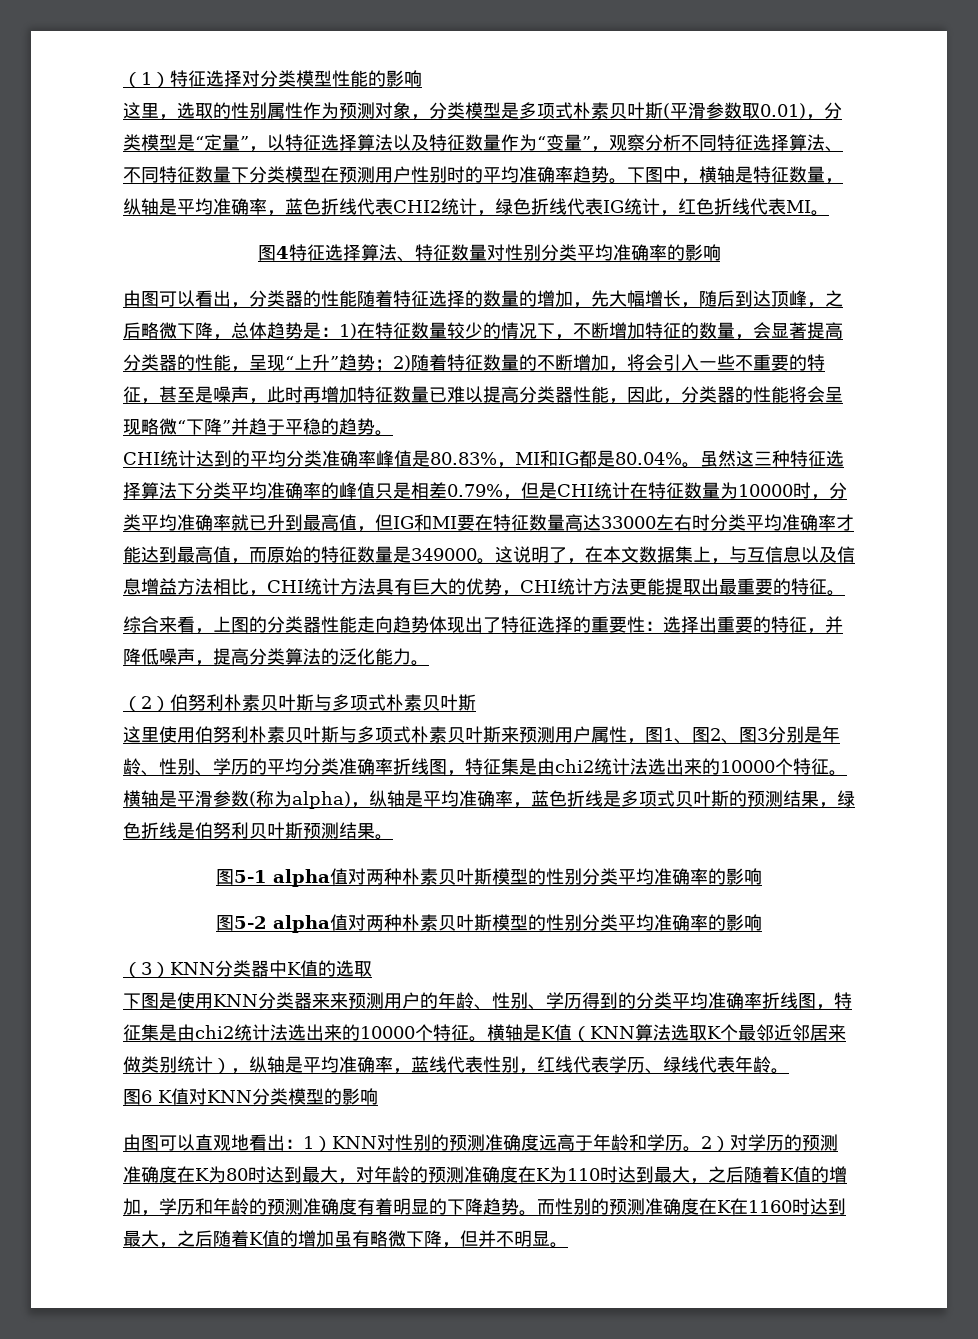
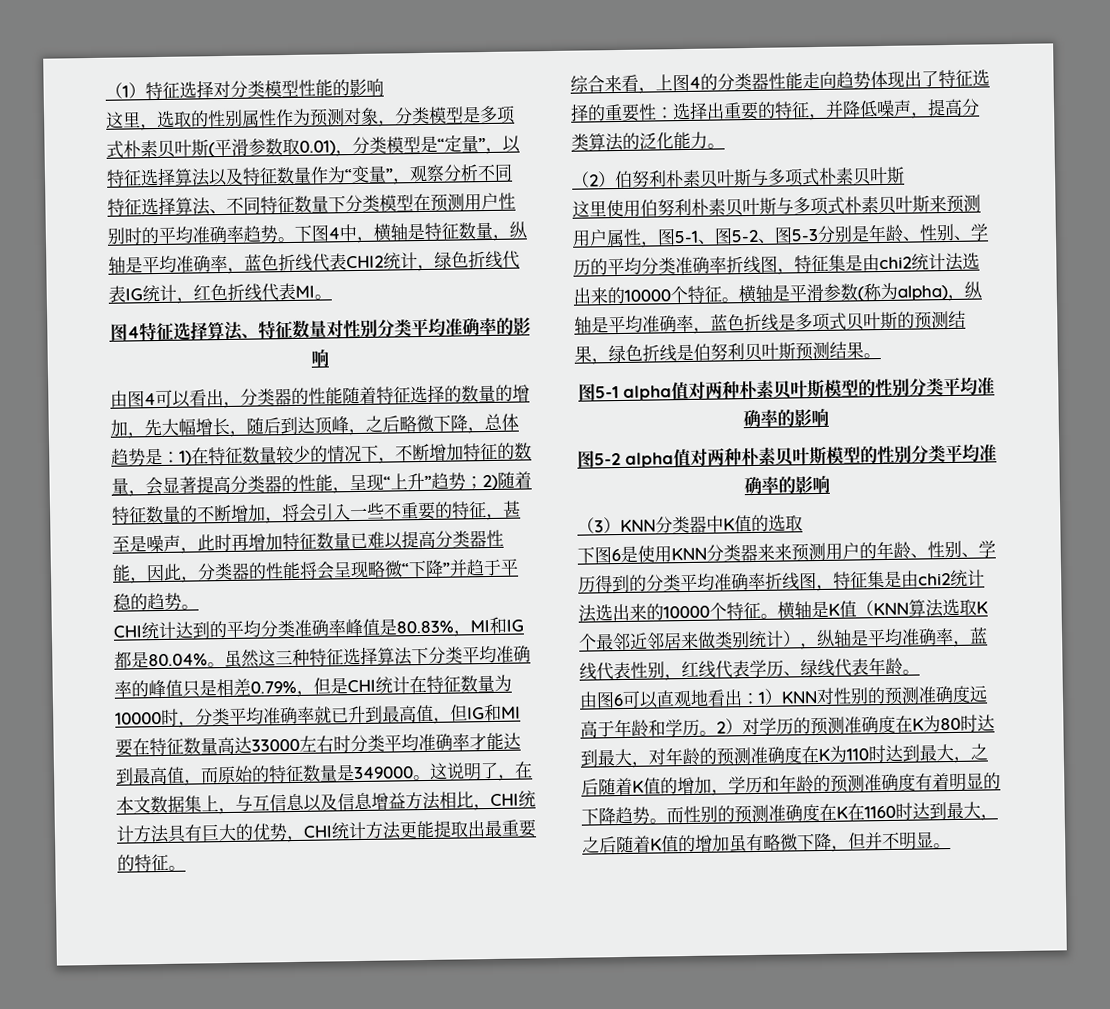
- 下图中，横轴是特征数量，纵轴是平均准确率，蓝色折线代表CHI2统计，绿色折线代表IG统计，红色折线代表MI。
+ 下图4中，横轴是特征数量，纵轴是平均准确率，蓝色折线代表CHI2统计，绿色折线代表IG统计，红色折线代表MI。
- 由图可以看出，分类器的性能随着特征选择的数量的增加，先大幅增长，随后到达顶峰，之后略微下降，总体趋势是：
+ 由图4可以看出，分类器的性能随着特征选择的数量的增加，先大幅增长，随后到达顶峰，之后略微下降，总体趋势是：
- 综合来看，上图的分类器性能走向趋势体现出了特征选择的重要性：选择出重要的特征，并降低噪声，提高分类算法的泛化能力。
+ 综合来看，上图4的分类器性能走向趋势体现出了特征选择的重要性：选择出重要的特征，并降低噪声，提高分类算法的泛化能力。
- 这里使用伯努利朴素贝叶斯与多项式朴素贝叶斯来预测用户属性，图1、图2、图3分别是年龄、性别、学历的平均分类准确率折线图，特征集是由chi2统计法选出来的10000个特征。
+ 这里使用伯努利朴素贝叶斯与多项式朴素贝叶斯来预测用户属性，图5-1、图5-2、图5-3分别是年龄、性别、学历的平均分类准确率折线图，特征集是由chi2统计法选出来的10000个特征。
- 下图是使用KNN分类器来来预测用户的年龄、性别、学历得到的分类平均准确率折线图，特征集是由chi2统计法选出来的10000个特征。
+ 下图6是使用KNN分类器来来预测用户的年龄、性别、学历得到的分类平均准确率折线图，特征集是由chi2统计法选出来的10000个特征。
- 图6 K值对KNN分类模型的影响
- 由图可以直观地看出：1）KNN对性别的预测准确度远高于年龄和学历。
+ 由图6可以直观地看出：1）KNN对性别的预测准确度远高于年龄和学历。

